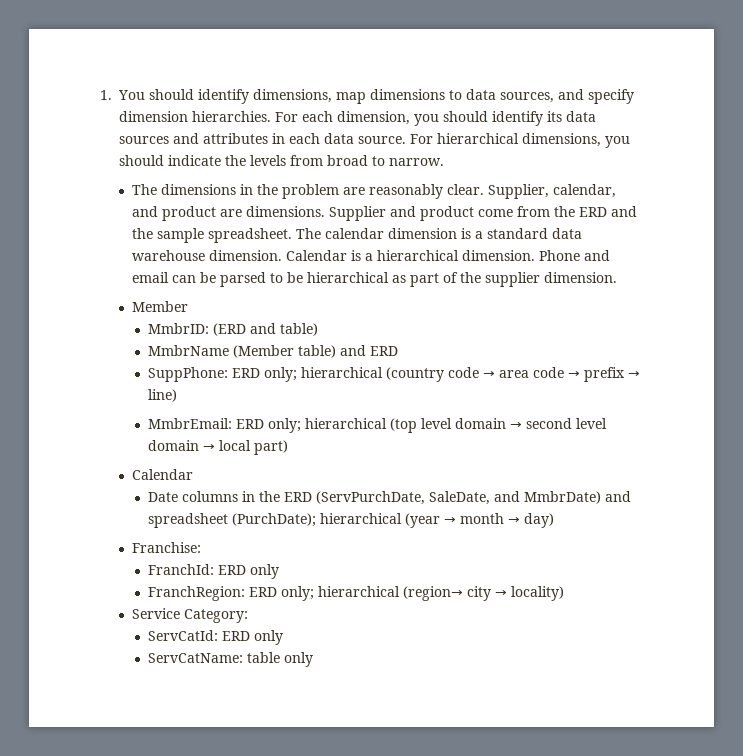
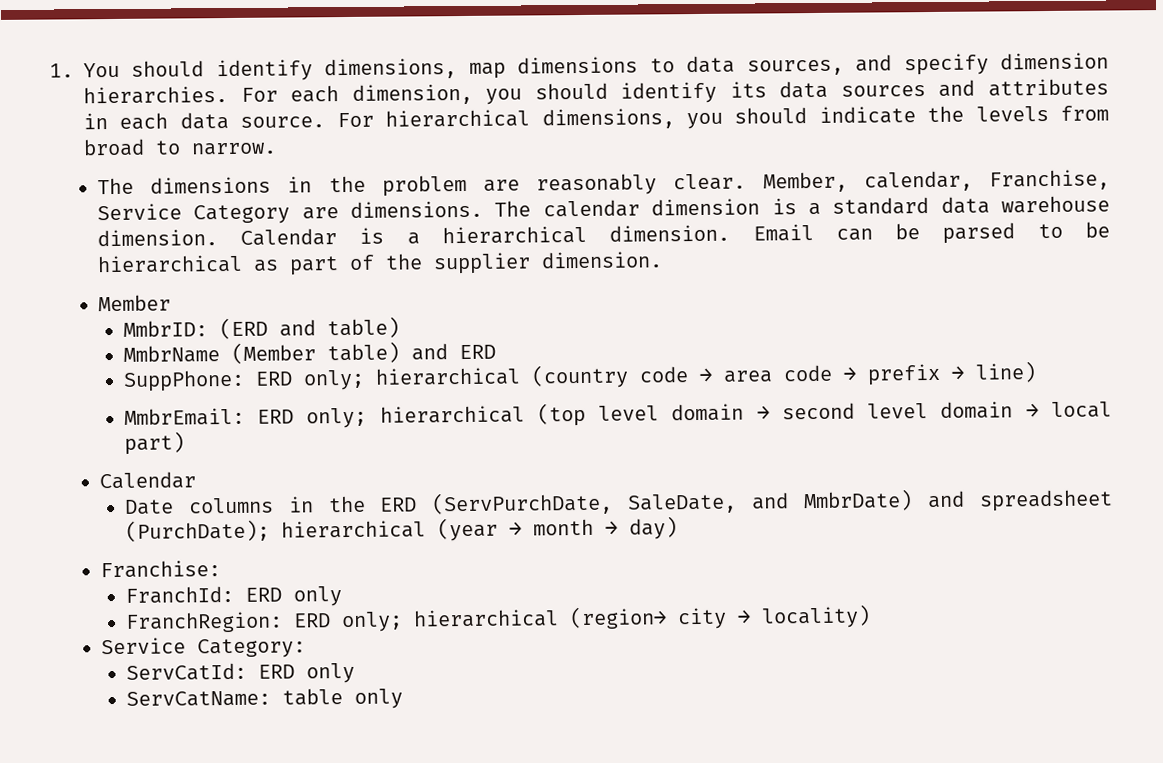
- Supplier, calendar, and product are dimensions. Supplier and product come from the ERD and the sample spreadsheet.
+ Member, calendar, Franchise, Service Category are dimensions.
- Phone and email can be parsed to be hierarchical as part of the supplier dimension.
+ Email can be parsed to be hierarchical as part of the supplier dimension.

